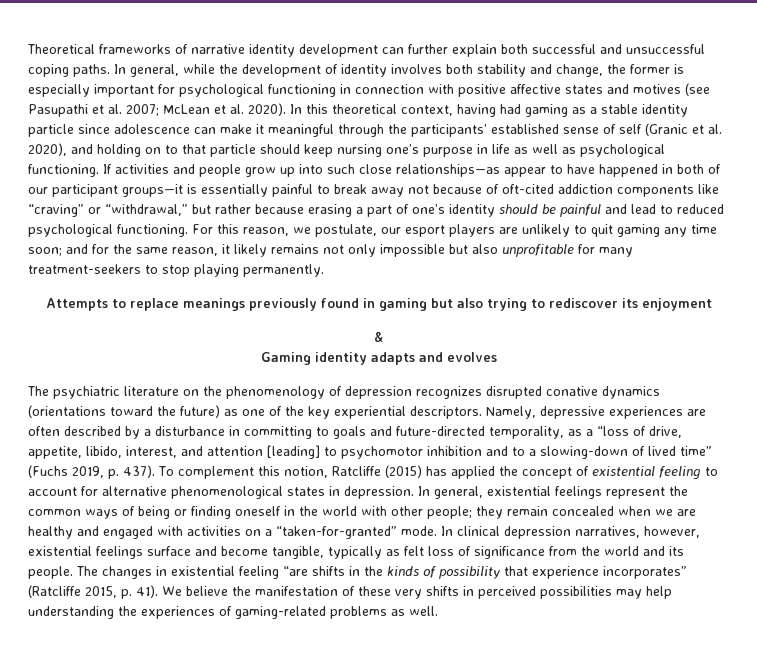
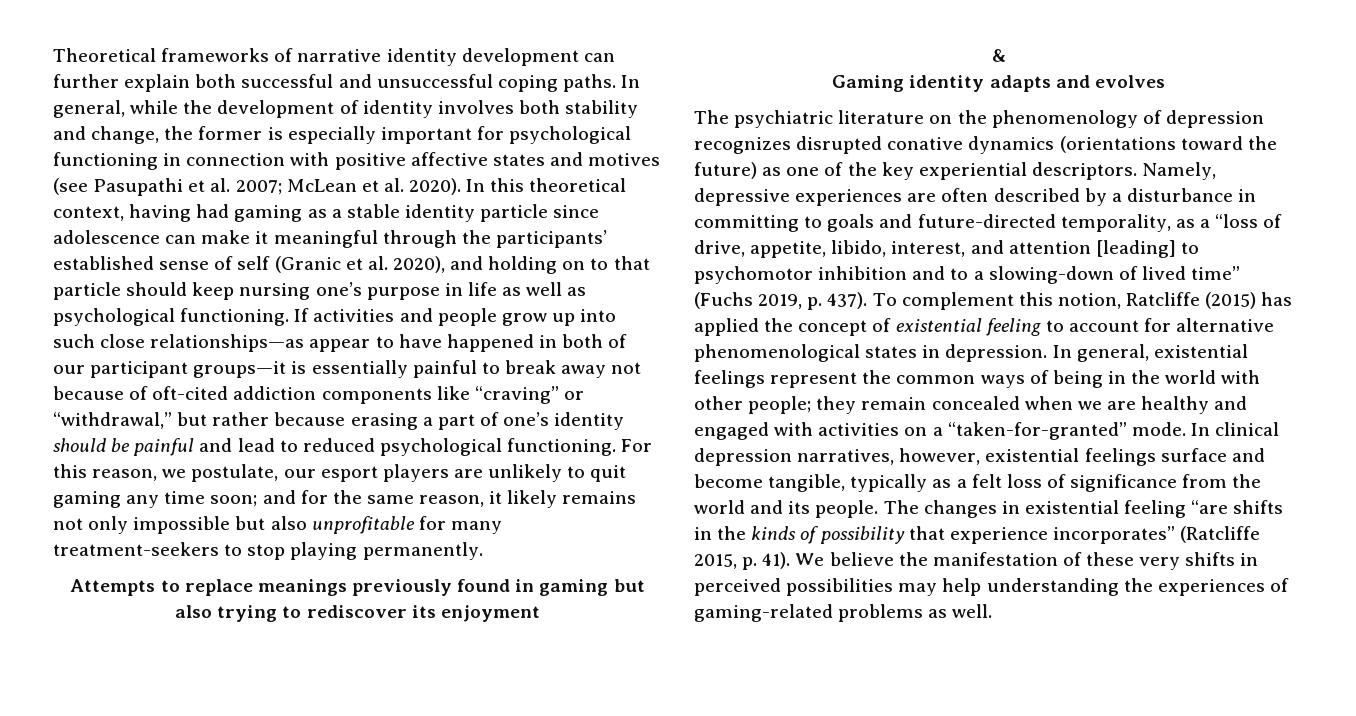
- In general, existential feelings represent the common ways of being or finding oneself in the world with other people; they remain concealed when we are healthy and engaged with activities on a “taken-for-granted” mode.
+ In general, existential feelings represent the common ways of being in the world with other people; they remain concealed when we are healthy and engaged with activities on a “taken-for-granted” mode.
- In clinical depression narratives, however, existential feelings surface and become tangible, typically as felt loss of significance from the world and its people.
+ In clinical depression narratives, however, existential feelings surface and become tangible, typically as a felt loss of significance from the world and its people.

